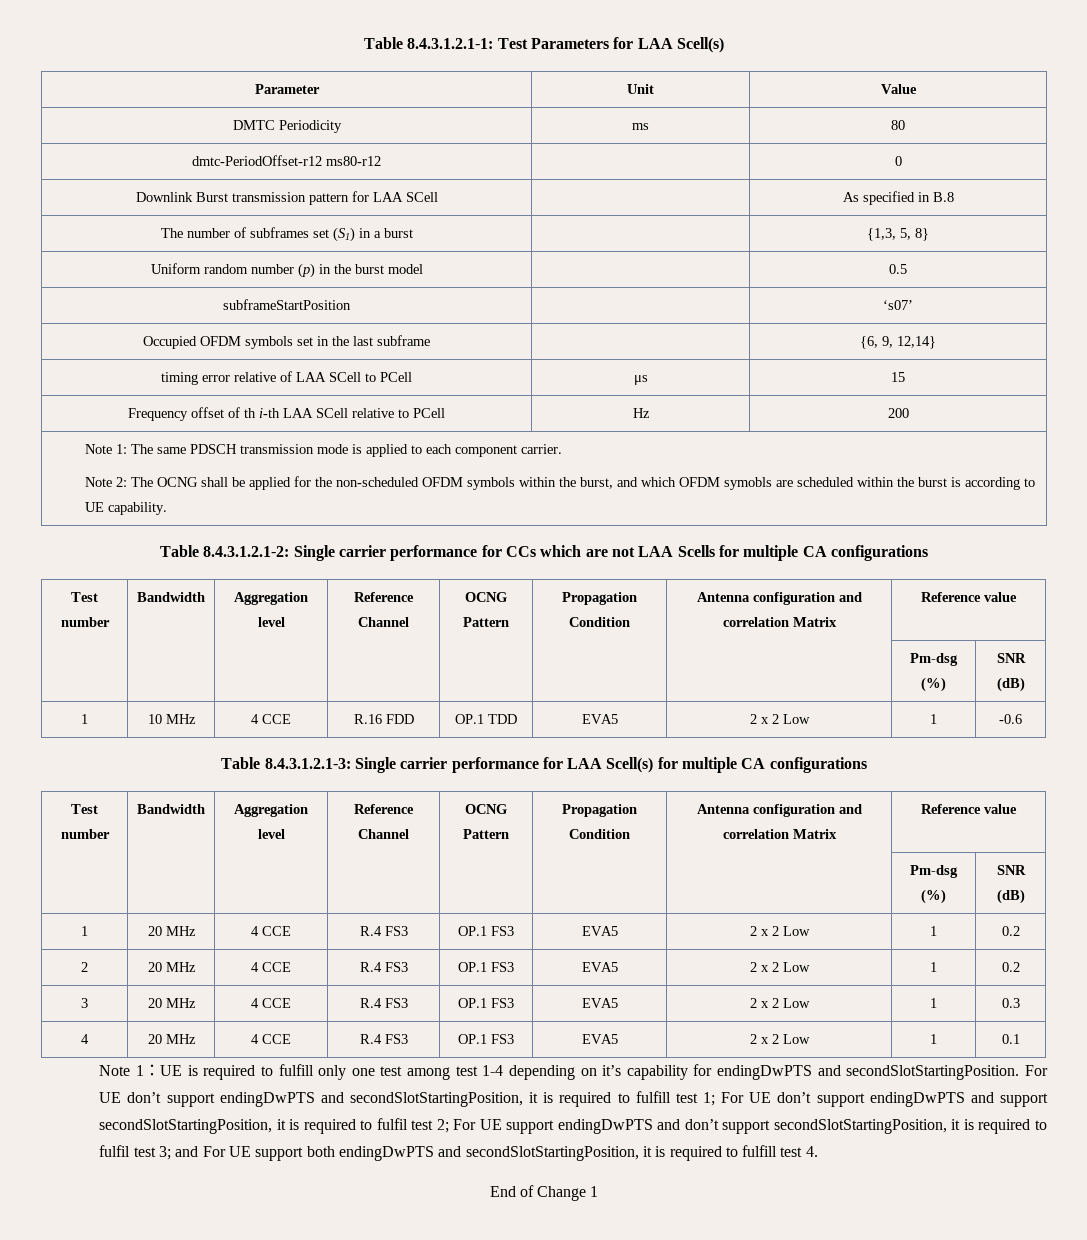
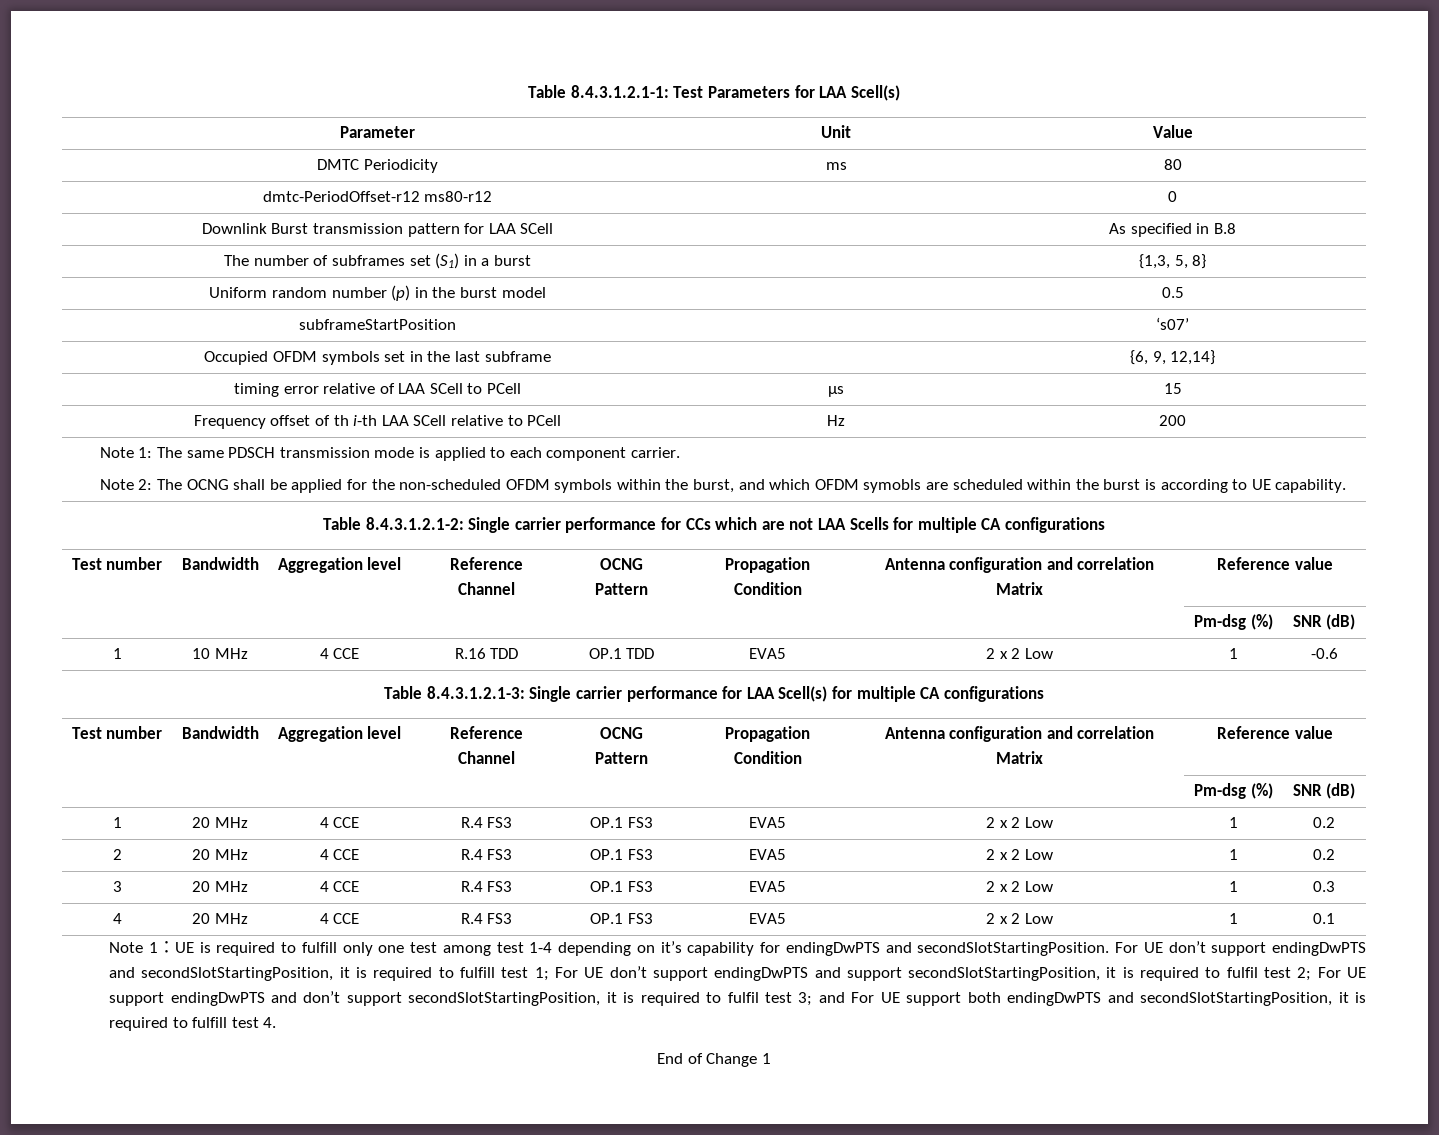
- 1 | 10 MHz | 4 CCE | R.16 FDD | OP.1 TDD | EVA5 | 2 x 2 Low | 1 | -0.6
+ 1 | 10 MHz | 4 CCE | R.16 TDD | OP.1 TDD | EVA5 | 2 x 2 Low | 1 | -0.6

